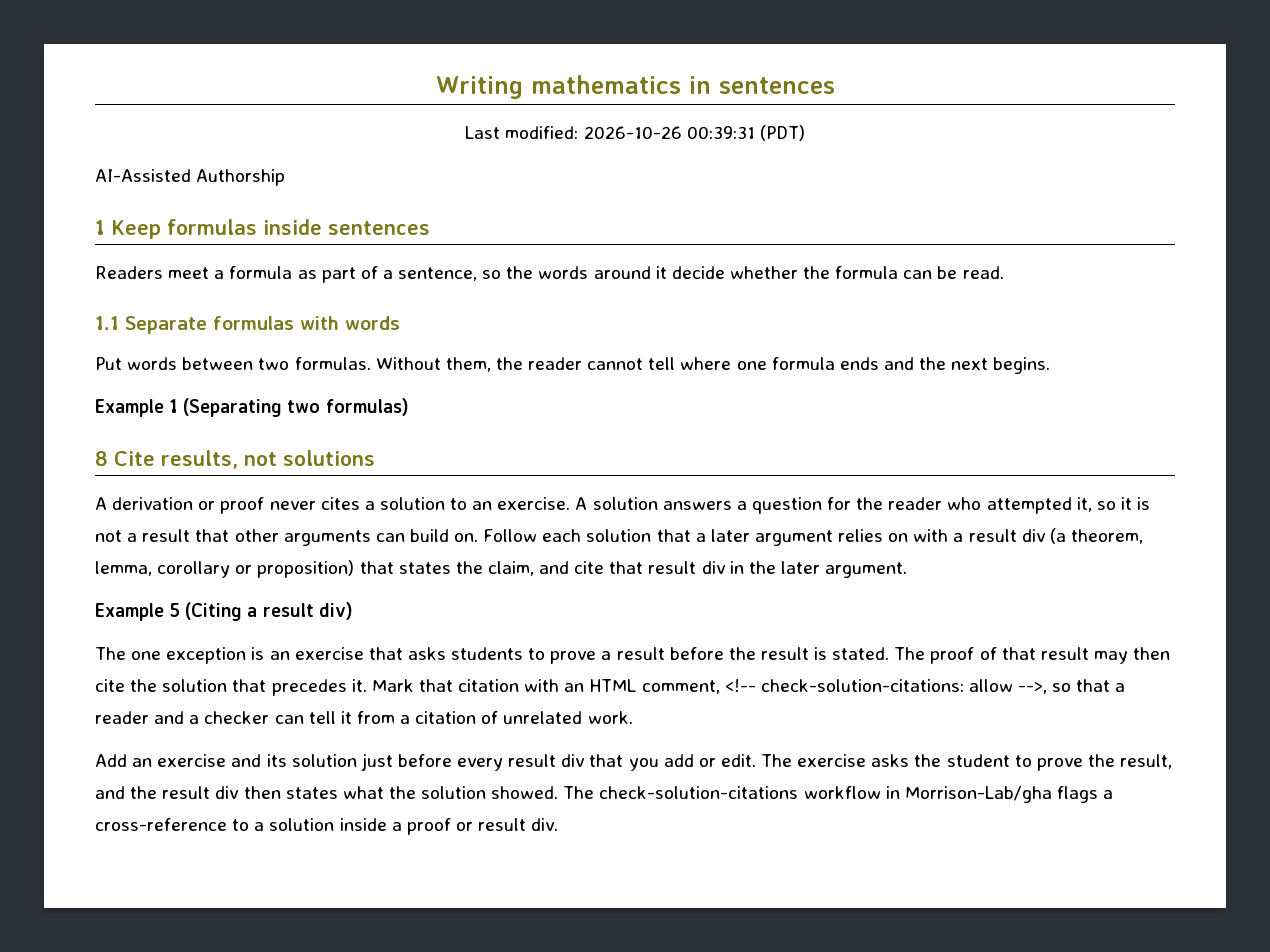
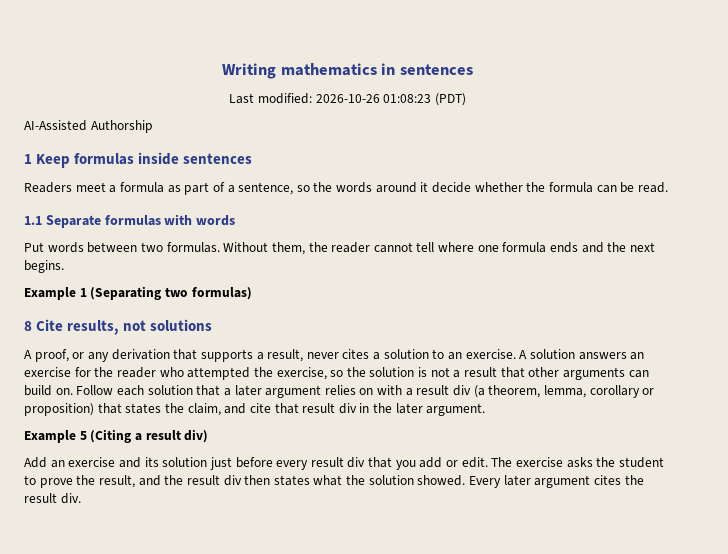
- Last modified: 2026-10-26 00:39:31 (PDT)
+ Last modified: 2026-10-26 01:08:23 (PDT)
- A derivation or proof never cites a solution to an exercise.
+ A proof, or any derivation that supports a result, never cites a solution to an exercise.
- A solution answers a question for the reader who attempted it, so it is not a result that other arguments can build on.
+ A solution answers an exercise for the reader who attempted the exercise, so the solution is not a result that other arguments can build on.
- The one exception is an exercise that asks students to prove a result before the result is stated. The proof of that result may then cite the solution that precedes it. Mark that citation with an HTML comment, <!-- check-solution-citations: allow -->, so that a reader and a checker can tell it from a citation of unrelated work.
- The check-solution-citations workflow in Morrison-Lab/gha flags a cross-reference to a solution inside a proof or result div.
+ Every later argument cites the result div.

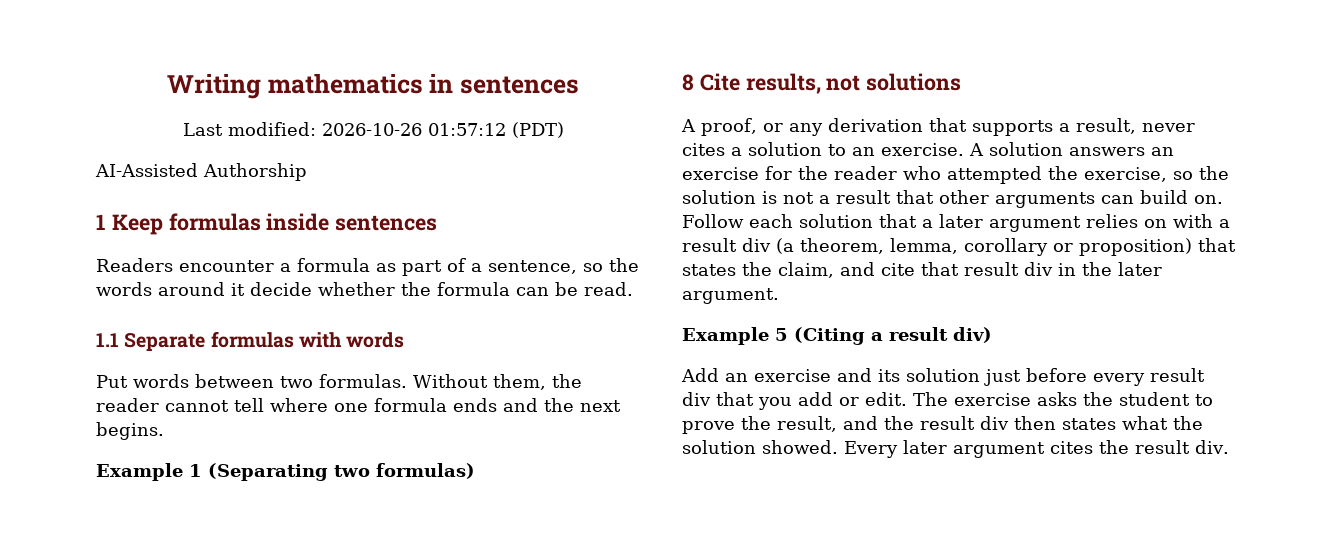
- Last modified: 2026-10-26 01:08:23 (PDT)
+ Last modified: 2026-10-26 01:57:12 (PDT)
- Readers meet a formula as part of a sentence, so the words around it decide whether the formula can be read.
+ Readers encounter a formula as part of a sentence, so the words around it decide whether the formula can be read.

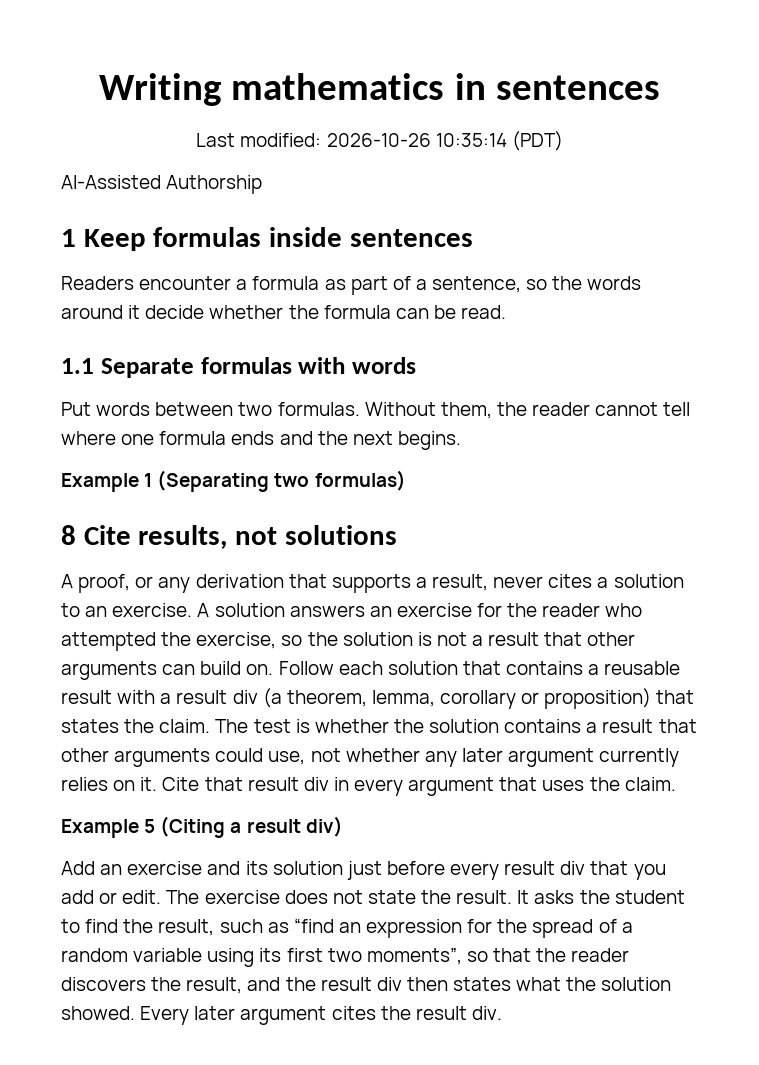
- Last modified: 2026-10-26 01:57:12 (PDT)
+ Last modified: 2026-10-26 10:35:14 (PDT)
- Follow each solution that a later argument relies on with a result div (a theorem, lemma, corollary or proposition) that states the claim, and cite that result div in the later argument.
+ Follow each solution that contains a reusable result with a result div (a theorem, lemma, corollary or proposition) that states the claim. The test is whether the solution contains a result that other arguments could use, not whether any later argument currently relies on it. Cite that result div in every argument that uses the claim.
- The exercise asks the student to prove the result, and the result div then states what the solution showed.
+ The exercise does not state the result. It asks the student to find the result, such as “find an expression for the spread of a random variable using its first two moments”, so that the reader discovers the result, and the result div then states what the solution showed.

